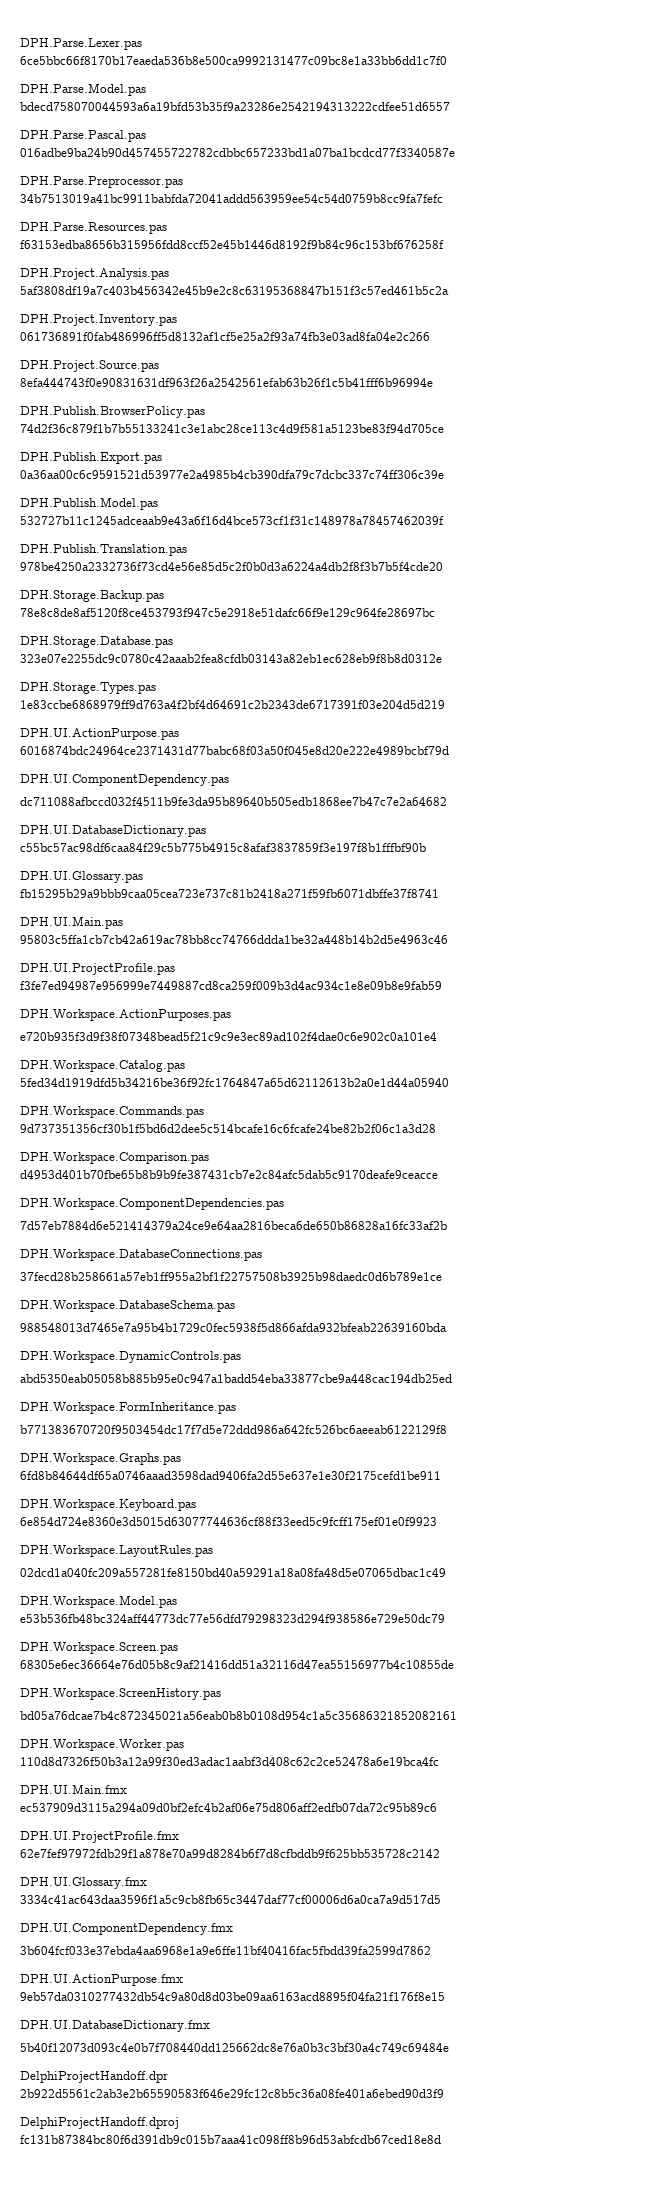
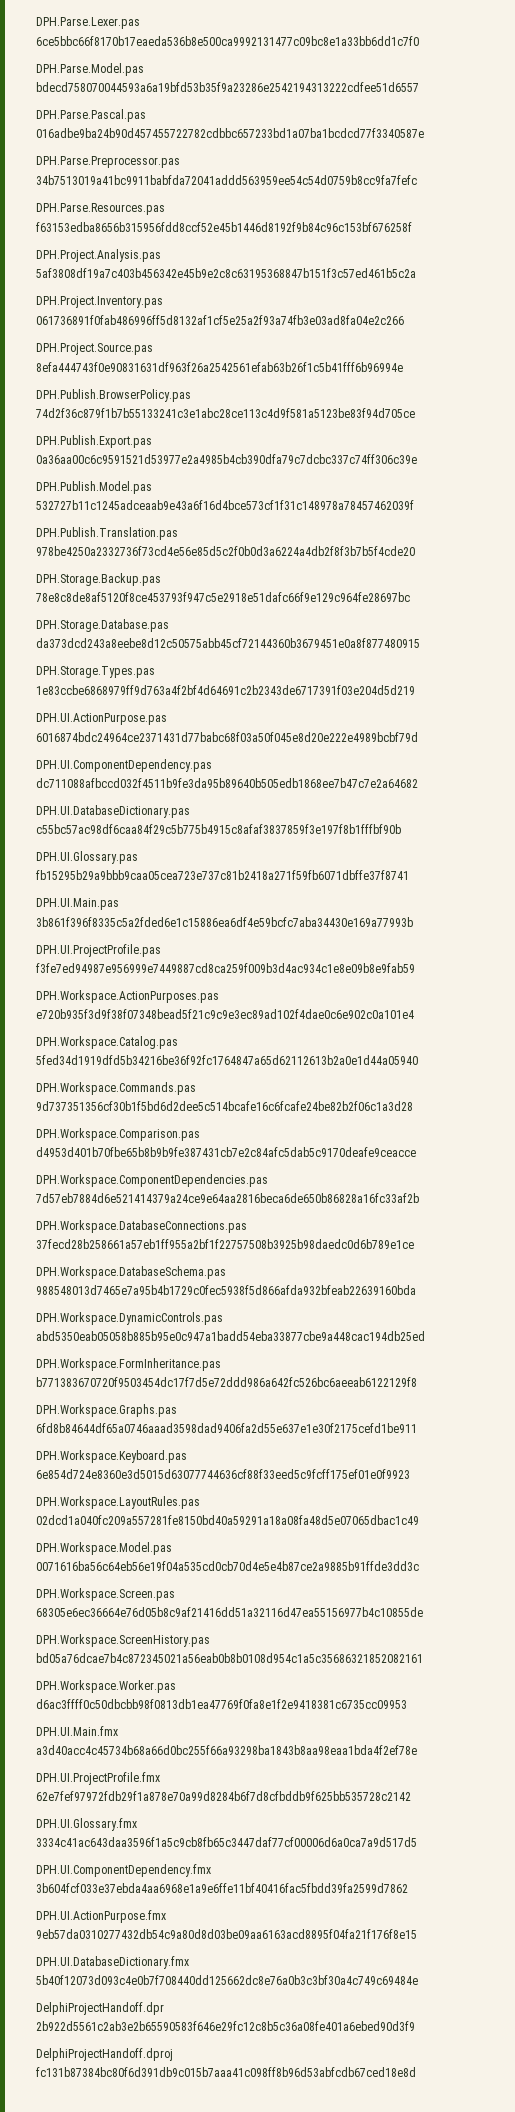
- 323e07e2255dc9c0780c42aaab2fea8cfdb03143a82eb1ec628eb9f8b8d0312e
+ da373dcd243a8eebe8d12c50575abb45cf72144360b3679451e0a8f877480915
- 95803c5ffa1cb7cb42a619ac78bb8cc74766ddda1be32a448b14b2d5e4963c46
+ 3b861f396f8335c5a2fded6e1c15886ea6df4e59bcfc7aba34430e169a77993b
- e53b536fb48bc324aff44773dc77e56dfd79298323d294f938586e729e50dc79
+ 0071616ba56c64eb56e19f04a535cd0cb70d4e5e4b87ce2a9885b91ffde3dd3c
- 110d8d7326f50b3a12a99f30ed3adac1aabf3d408c62c2ce52478a6e19bca4fc
+ d6ac3ffff0c50dbcbb98f0813db1ea47769f0fa8e1f2e9418381c6735cc09953
- ec537909d3115a294a09d0bf2efc4b2af06e75d806aff2edfb07da72c95b89c6
+ a3d40acc4c45734b68a66d0bc255f66a93298ba1843b8aa98eaa1bda4f2ef78e

